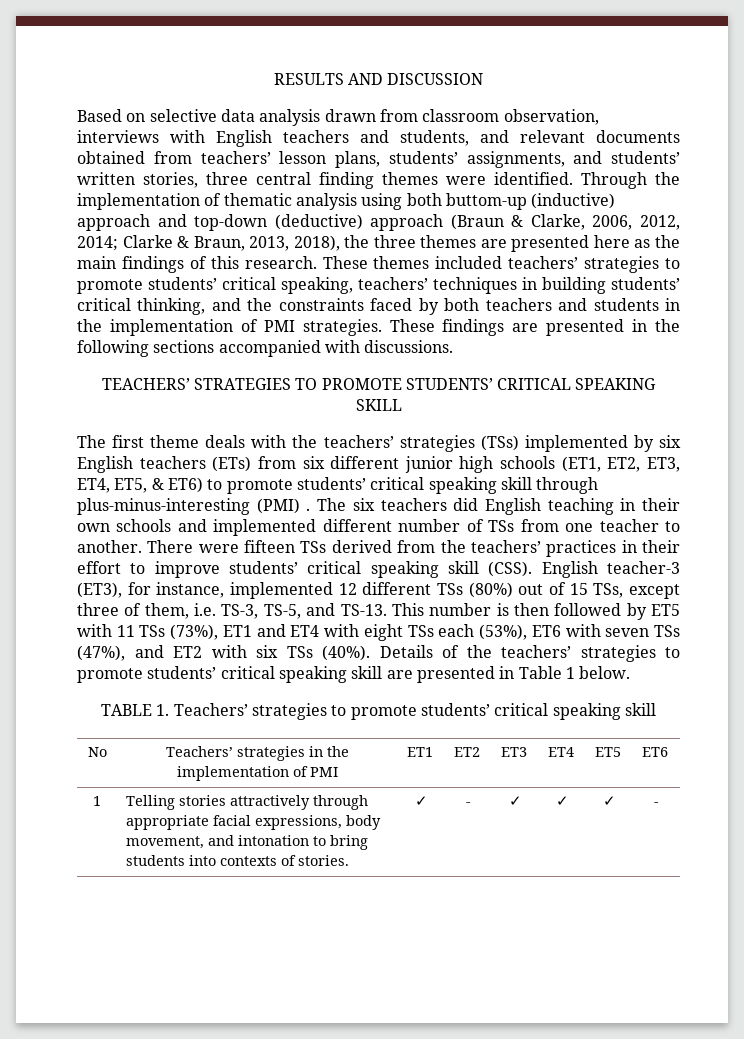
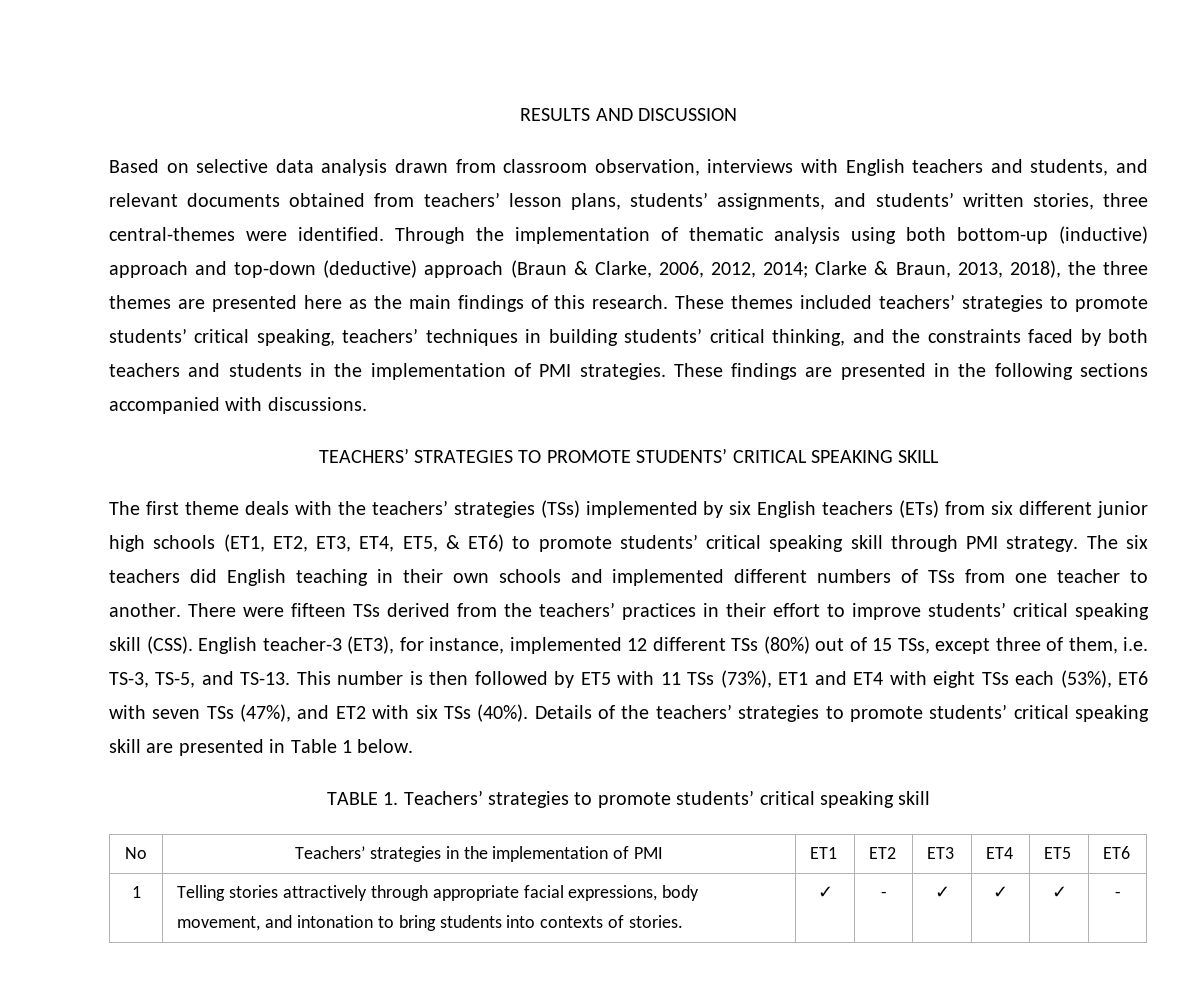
- Based on selective data analysis drawn from classroom observation, interviews with English teachers and students, and relevant documents obtained from teachers’ lesson plans, students’ assignments, and students’ written stories, three central finding themes were identified.
+ Based on selective data analysis drawn from classroom observation, interviews with English teachers and students, and relevant documents obtained from teachers’ lesson plans, students’ assignments, and students’ written stories, three central-themes were identified.
- Through the implementation of thematic analysis using both buttom-up (inductive) approach and top-down (deductive) approach (Braun & Clarke, 2006, 2012, 2014; Clarke & Braun, 2013, 2018), the three themes are presented here as the main findings of this research.
+ Through the implementation of thematic analysis using both bottom-up (inductive) approach and top-down (deductive) approach (Braun & Clarke, 2006, 2012, 2014; Clarke & Braun, 2013, 2018), the three themes are presented here as the main findings of this research.
- The first theme deals with the teachers’ strategies (TSs) implemented by six English teachers (ETs) from six different junior high schools (ET1, ET2, ET3, ET4, ET5, & ET6) to promote students’ critical speaking skill through plus-minus-interesting (PMI) .
+ The first theme deals with the teachers’ strategies (TSs) implemented by six English teachers (ETs) from six different junior high schools (ET1, ET2, ET3, ET4, ET5, & ET6) to promote students’ critical speaking skill through PMI strategy.
- The six teachers did English teaching in their own schools and implemented different number of TSs from one teacher to another.
+ The six teachers did English teaching in their own schools and implemented different numbers of TSs from one teacher to another.

